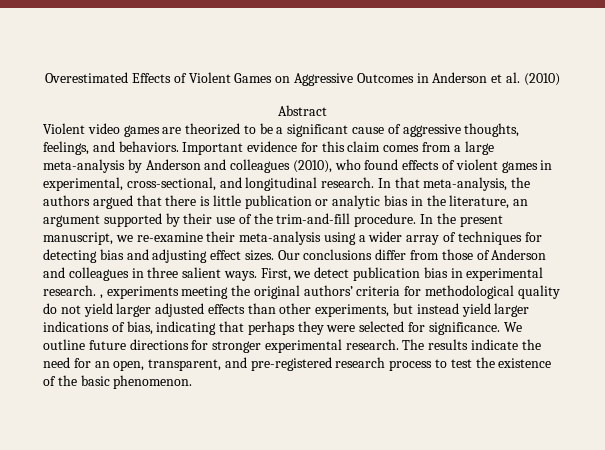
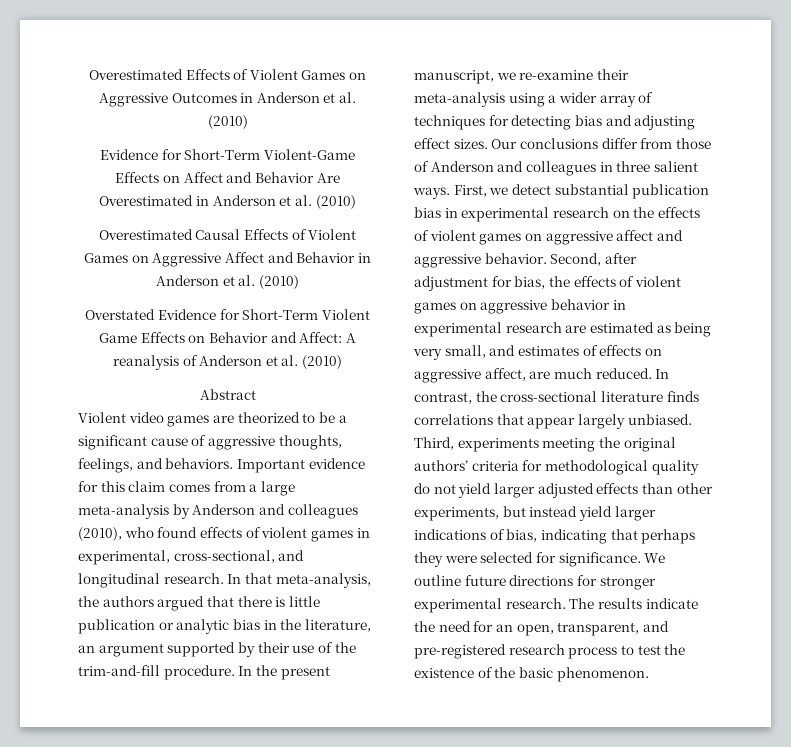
+ Evidence for Short-Term Violent-Game Effects on Affect and Behavior Are Overestimated in Anderson et al. (2010)
+ Overestimated Causal Effects of Violent Games on Aggressive Affect and Behavior in Anderson et al. (2010)
+ Overstated Evidence for Short-Term Violent Game Effects on Behavior and Affect: A reanalysis of Anderson et al. (2010)
- First, we detect publication bias in experimental research. , experiments meeting the original authors’ criteria for methodological quality do not yield larger adjusted effects than other experiments, but instead yield larger indications of bias, indicating that perhaps they were selected for significance.
+ First, we detect substantial publication bias in experimental research on the effects of violent games on aggressive affect and aggressive behavior. Second, after adjustment for bias, the effects of violent games on aggressive behavior in experimental research are estimated as being very small, and estimates of effects on aggressive affect, are much reduced. In contrast, the cross-sectional literature finds correlations that appear largely unbiased. Third, experiments meeting the original authors’ criteria for methodological quality do not yield larger adjusted effects than other experiments, but instead yield larger indications of bias, indicating that perhaps they were selected for significance.

